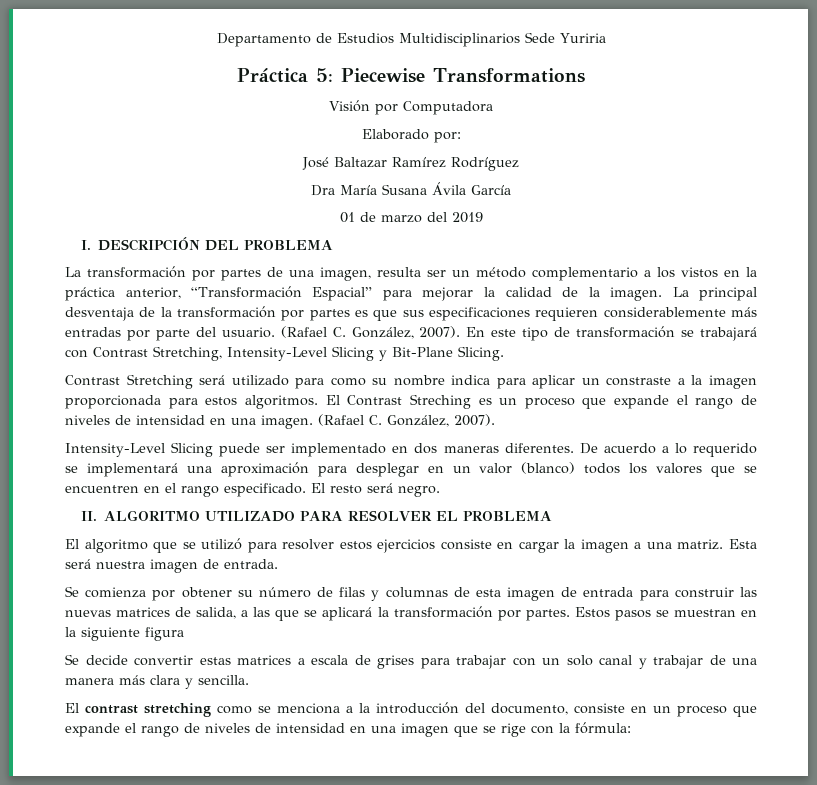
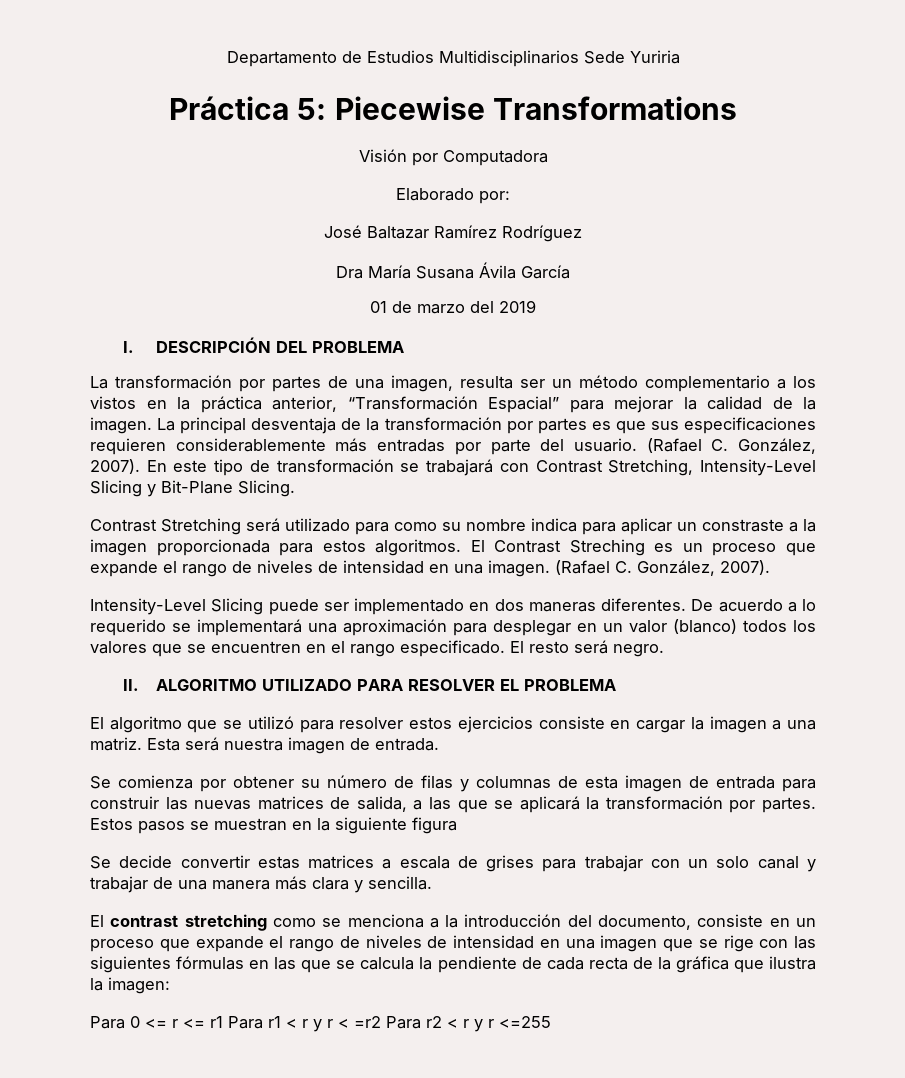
- El contrast stretching como se menciona a la introducción del documento, consiste en un proceso que expande el rango de niveles de intensidad en una imagen que se rige con la fórmula:
+ El contrast stretching como se menciona a la introducción del documento, consiste en un proceso que expande el rango de niveles de intensidad en una imagen que se rige con las siguientes fórmulas en las que se calcula la pendiente de cada recta de la gráfica que ilustra la imagen:
+ Para 0 <= r <= r1 Para r1 < r y r < =r2 Para r2 < r y r <=255

